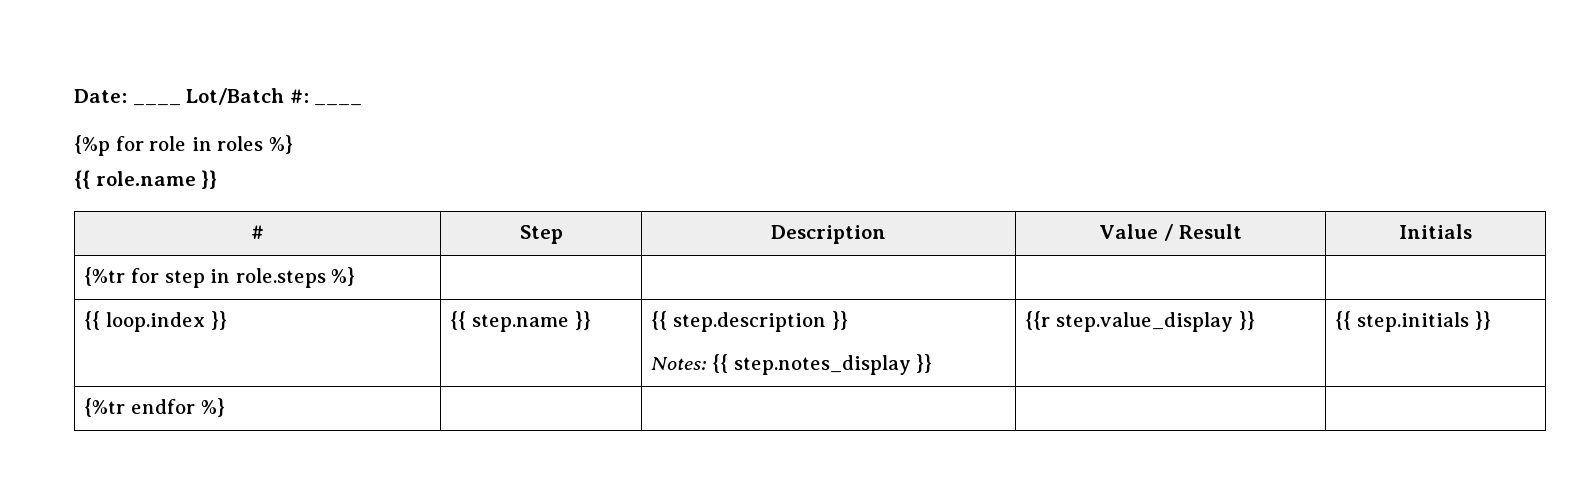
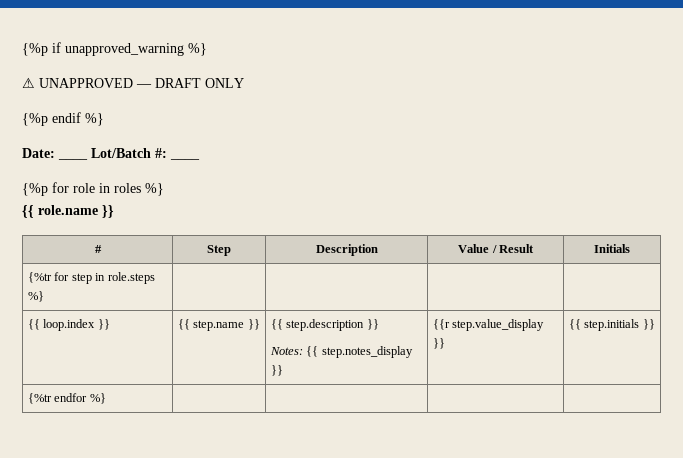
+ {%p if unapproved_warning %}
+ ⚠ UNAPPROVED — DRAFT ONLY
+ {%p endif %}

